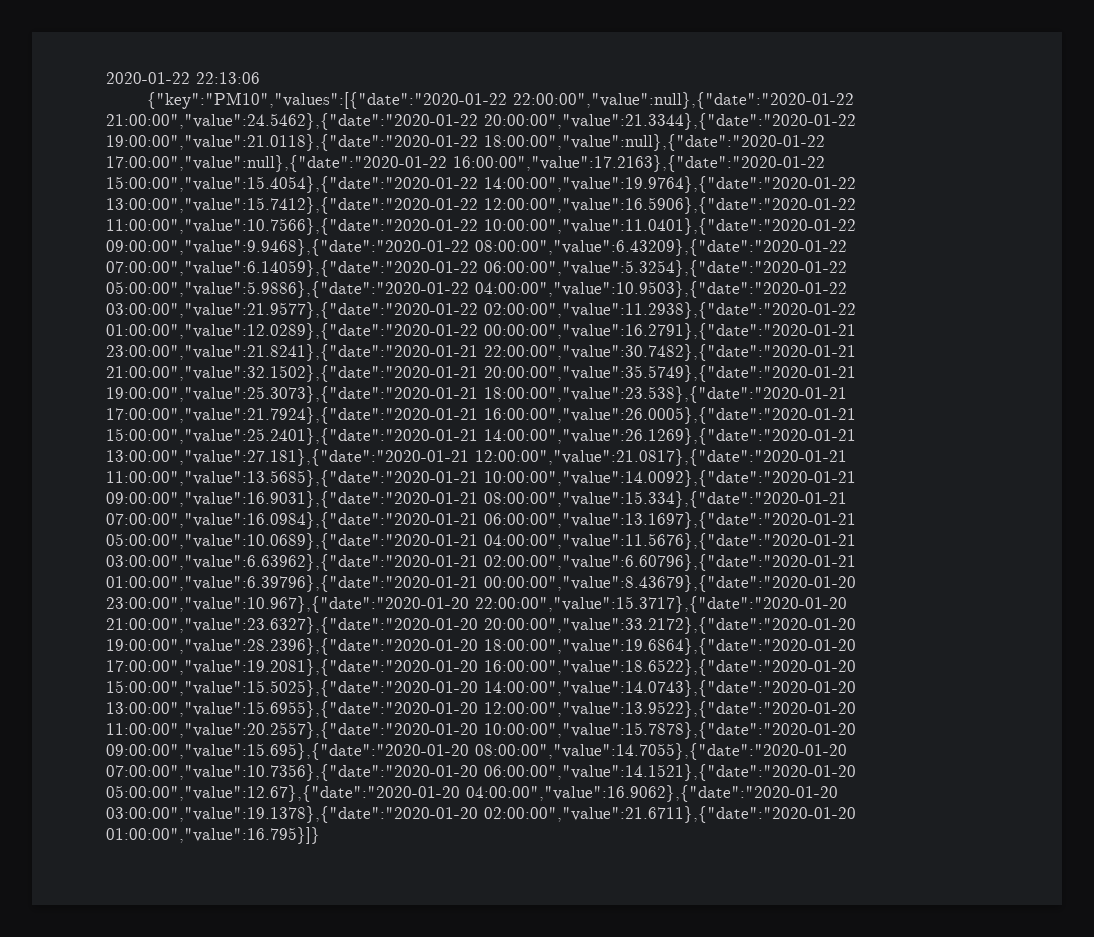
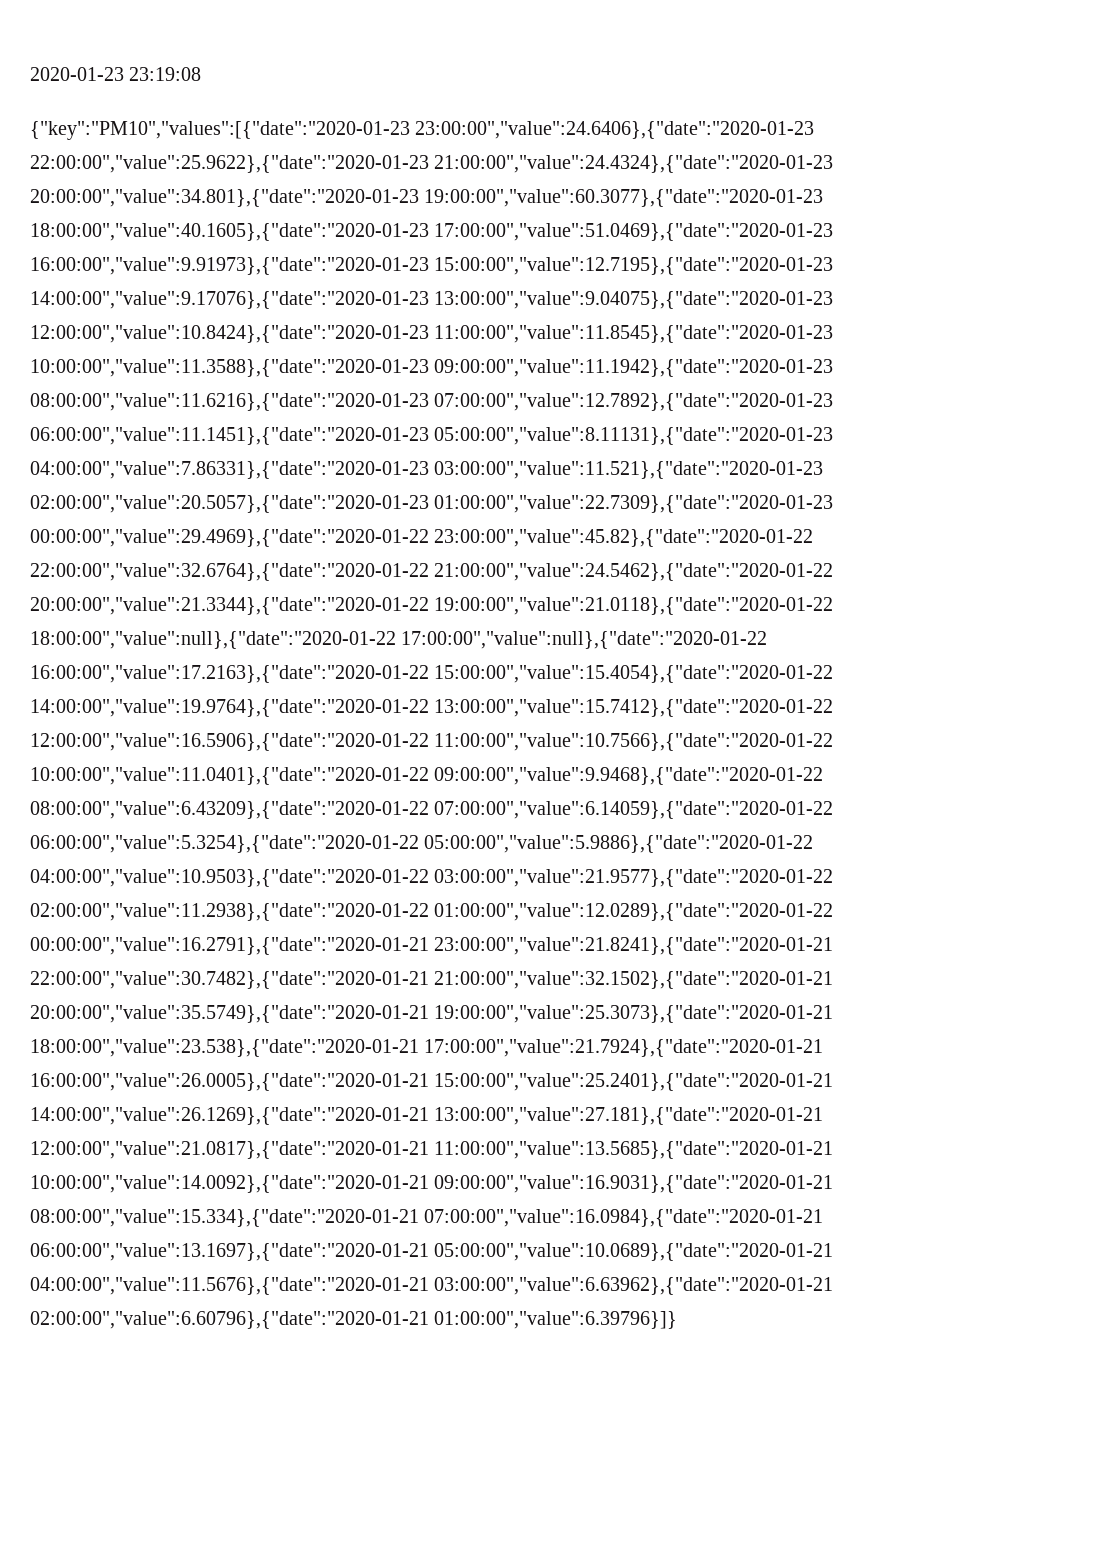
- 2020-01-22 22:13:06
- {"key":"PM10","values":[{"date":"2020-01-22 22:00:00","value":null},{"date":"2020-01-22 21:00:00","value":24.5462},{"date":"2020-01-22 20:00:00","value":21.3344},{"date":"2020-01-22 19:00:00","value":21.0118},{"date":"2020-01-22 18:00:00","value":null},{"date":"2020-01-22 17:00:00","value":null},{"date":"2020-01-22 16:00:00","value":17.2163},{"date":"2020-01-22 15:00:00","value":15.4054},{"date":"2020-01-22 14:00:00","value":19.9764},{"date":"2020-01-22 13:00:00","value":15.7412},{"date":"2020-01-22 12:00:00","value":16.5906},{"date":"2020-01-22 11:00:00","value":10.7566},{"date":"2020-01-22 10:00:00","value":11.0401},{"date":"2020-01-22 09:00:00","value":9.9468},{"date":"2020-01-22 08:00:00","value":6.43209},{"date":"2020-01-22 07:00:00","value":6.14059},{"date":"2020-01-22 06:00:00","value":5.3254},{"date":"2020-01-22 05:00:00","value":5.9886},{"date":"2020-01-22 04:00:00","value":10.9503},{"date":"2020-01-22 03:00:00","value":21.9577},{"date":"2020-01-22 02:00:00","value":11.2938},{"date":"2020-01-22 01:00:00","value":12.0289},{"date":"2020-01-22 00:00:00","value":16.2791},{"date":"2020-01-21 23:00:00","value":21.8241},{"date":"2020-01-21 22:00:00","value":30.7482},{"date":"2020-01-21 21:00:00","value":32.1502},{"date":"2020-01-21 20:00:00","value":35.5749},{"date":"2020-01-21 19:00:00","value":25.3073},{"date":"2020-01-21 18:00:00","value":23.538},{"date":"2020-01-21 17:00:00","value":21.7924},{"date":"2020-01-21 16:00:00","value":26.0005},{"date":"2020-01-21 15:00:00","value":25.2401},{"date":"2020-01-21 14:00:00","value":26.1269},{"date":"2020-01-21 13:00:00","value":27.181},{"date":"2020-01-21 12:00:00","value":21.0817},{"date":"2020-01-21 11:00:00","value":13.5685},{"date":"2020-01-21 10:00:00","value":14.0092},{"date":"2020-01-21 09:00:00","value":16.9031},{"date":"2020-01-21 08:00:00","value":15.334},{"date":"2020-01-21 07:00:00","value":16.0984},{"date":"2020-01-21 06:00:00","value":13.1697},{"date":"2020-01-21 05:00:00","value":10.0689},{"date":"2020-01-21 04:00:00","value":11.5676},{"date":"2020-01-21 03:00:00","value":6.63962},{"date":"2020-01-21 02:00:00","value":6.60796},{"date":"2020-01-21 01:00:00","value":6.39796},{"date":"2020-01-21 00:00:00","value":8.43679},{"date":"2020-01-20 23:00:00","value":10.967},{"date":"2020-01-20 22:00:00","value":15.3717},{"date":"2020-01-20 21:00:00","value":23.6327},{"date":"2020-01-20 20:00:00","value":33.2172},{"date":"2020-01-20 19:00:00","value":28.2396},{"date":"2020-01-20 18:00:00","value":19.6864},{"date":"2020-01-20 17:00:00","value":19.2081},{"date":"2020-01-20 16:00:00","value":18.6522},{"date":"2020-01-20 15:00:00","value":15.5025},{"date":"2020-01-20 14:00:00","value":14.0743},{"date":"2020-01-20 13:00:00","value":15.6955},{"date":"2020-01-20 12:00:00","value":13.9522},{"date":"2020-01-20 11:00:00","value":20.2557},{"date":"2020-01-20 10:00:00","value":15.7878},{"date":"2020-01-20 09:00:00","value":15.695},{"date":"2020-01-20 08:00:00","value":14.7055},{"date":"2020-01-20 07:00:00","value":10.7356},{"date":"2020-01-20 06:00:00","value":14.1521},{"date":"2020-01-20 05:00:00","value":12.67},{"date":"2020-01-20 04:00:00","value":16.9062},{"date":"2020-01-20 03:00:00","value":19.1378},{"date":"2020-01-20 02:00:00","value":21.6711},{"date":"2020-01-20 01:00:00","value":16.795}]}
+ 2020-01-23 23:19:08
+ {"key":"PM10","values":[{"date":"2020-01-23 23:00:00","value":24.6406},{"date":"2020-01-23 22:00:00","value":25.9622},{"date":"2020-01-23 21:00:00","value":24.4324},{"date":"2020-01-23 20:00:00","value":34.801},{"date":"2020-01-23 19:00:00","value":60.3077},{"date":"2020-01-23 18:00:00","value":40.1605},{"date":"2020-01-23 17:00:00","value":51.0469},{"date":"2020-01-23 16:00:00","value":9.91973},{"date":"2020-01-23 15:00:00","value":12.7195},{"date":"2020-01-23 14:00:00","value":9.17076},{"date":"2020-01-23 13:00:00","value":9.04075},{"date":"2020-01-23 12:00:00","value":10.8424},{"date":"2020-01-23 11:00:00","value":11.8545},{"date":"2020-01-23 10:00:00","value":11.3588},{"date":"2020-01-23 09:00:00","value":11.1942},{"date":"2020-01-23 08:00:00","value":11.6216},{"date":"2020-01-23 07:00:00","value":12.7892},{"date":"2020-01-23 06:00:00","value":11.1451},{"date":"2020-01-23 05:00:00","value":8.11131},{"date":"2020-01-23 04:00:00","value":7.86331},{"date":"2020-01-23 03:00:00","value":11.521},{"date":"2020-01-23 02:00:00","value":20.5057},{"date":"2020-01-23 01:00:00","value":22.7309},{"date":"2020-01-23 00:00:00","value":29.4969},{"date":"2020-01-22 23:00:00","value":45.82},{"date":"2020-01-22 22:00:00","value":32.6764},{"date":"2020-01-22 21:00:00","value":24.5462},{"date":"2020-01-22 20:00:00","value":21.3344},{"date":"2020-01-22 19:00:00","value":21.0118},{"date":"2020-01-22 18:00:00","value":null},{"date":"2020-01-22 17:00:00","value":null},{"date":"2020-01-22 16:00:00","value":17.2163},{"date":"2020-01-22 15:00:00","value":15.4054},{"date":"2020-01-22 14:00:00","value":19.9764},{"date":"2020-01-22 13:00:00","value":15.7412},{"date":"2020-01-22 12:00:00","value":16.5906},{"date":"2020-01-22 11:00:00","value":10.7566},{"date":"2020-01-22 10:00:00","value":11.0401},{"date":"2020-01-22 09:00:00","value":9.9468},{"date":"2020-01-22 08:00:00","value":6.43209},{"date":"2020-01-22 07:00:00","value":6.14059},{"date":"2020-01-22 06:00:00","value":5.3254},{"date":"2020-01-22 05:00:00","value":5.9886},{"date":"2020-01-22 04:00:00","value":10.9503},{"date":"2020-01-22 03:00:00","value":21.9577},{"date":"2020-01-22 02:00:00","value":11.2938},{"date":"2020-01-22 01:00:00","value":12.0289},{"date":"2020-01-22 00:00:00","value":16.2791},{"date":"2020-01-21 23:00:00","value":21.8241},{"date":"2020-01-21 22:00:00","value":30.7482},{"date":"2020-01-21 21:00:00","value":32.1502},{"date":"2020-01-21 20:00:00","value":35.5749},{"date":"2020-01-21 19:00:00","value":25.3073},{"date":"2020-01-21 18:00:00","value":23.538},{"date":"2020-01-21 17:00:00","value":21.7924},{"date":"2020-01-21 16:00:00","value":26.0005},{"date":"2020-01-21 15:00:00","value":25.2401},{"date":"2020-01-21 14:00:00","value":26.1269},{"date":"2020-01-21 13:00:00","value":27.181},{"date":"2020-01-21 12:00:00","value":21.0817},{"date":"2020-01-21 11:00:00","value":13.5685},{"date":"2020-01-21 10:00:00","value":14.0092},{"date":"2020-01-21 09:00:00","value":16.9031},{"date":"2020-01-21 08:00:00","value":15.334},{"date":"2020-01-21 07:00:00","value":16.0984},{"date":"2020-01-21 06:00:00","value":13.1697},{"date":"2020-01-21 05:00:00","value":10.0689},{"date":"2020-01-21 04:00:00","value":11.5676},{"date":"2020-01-21 03:00:00","value":6.63962},{"date":"2020-01-21 02:00:00","value":6.60796},{"date":"2020-01-21 01:00:00","value":6.39796}]}

